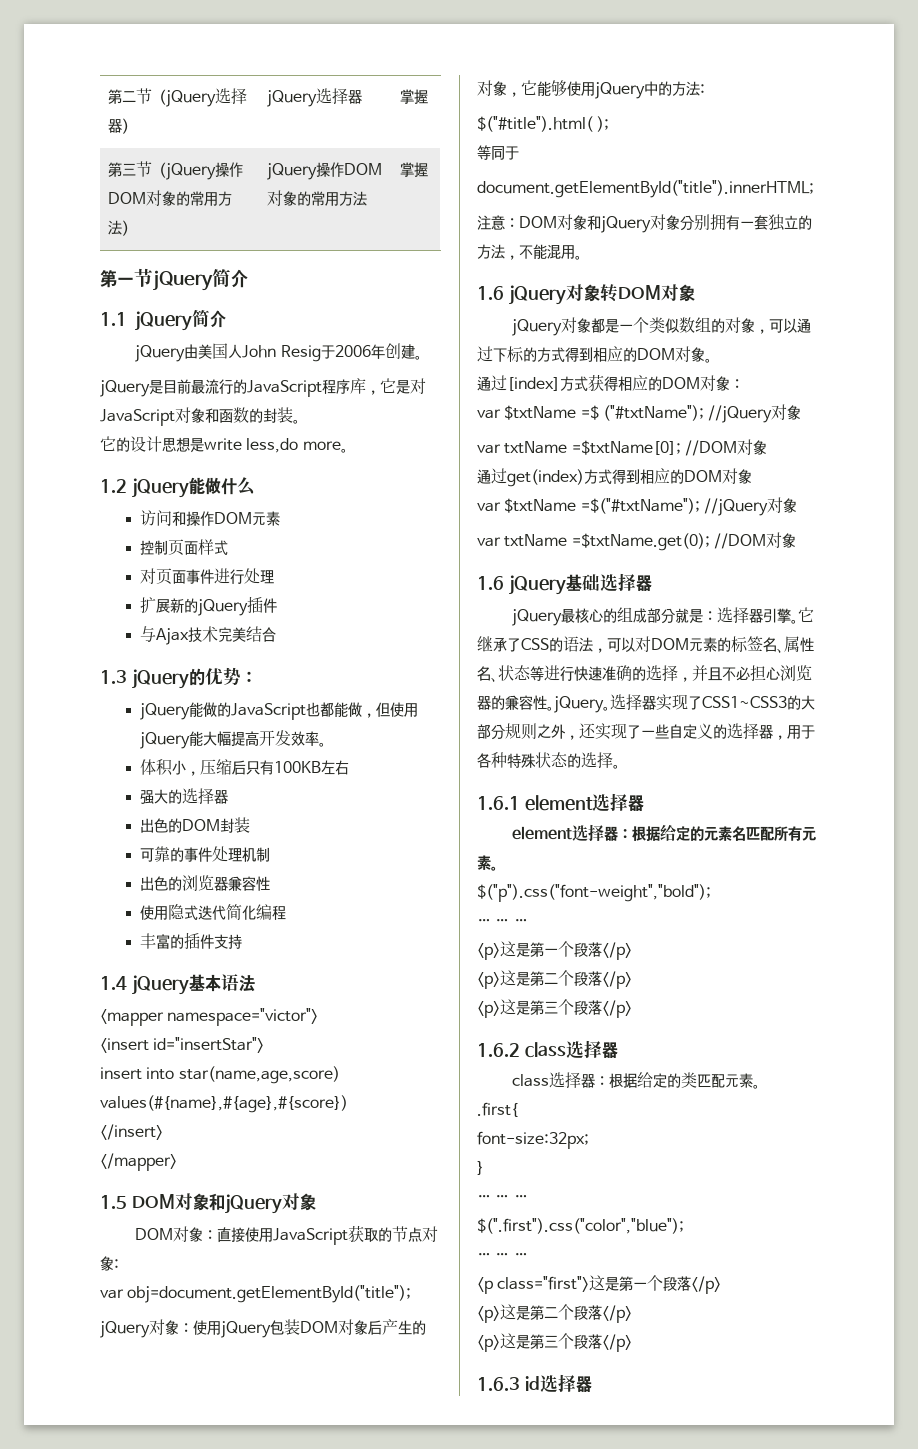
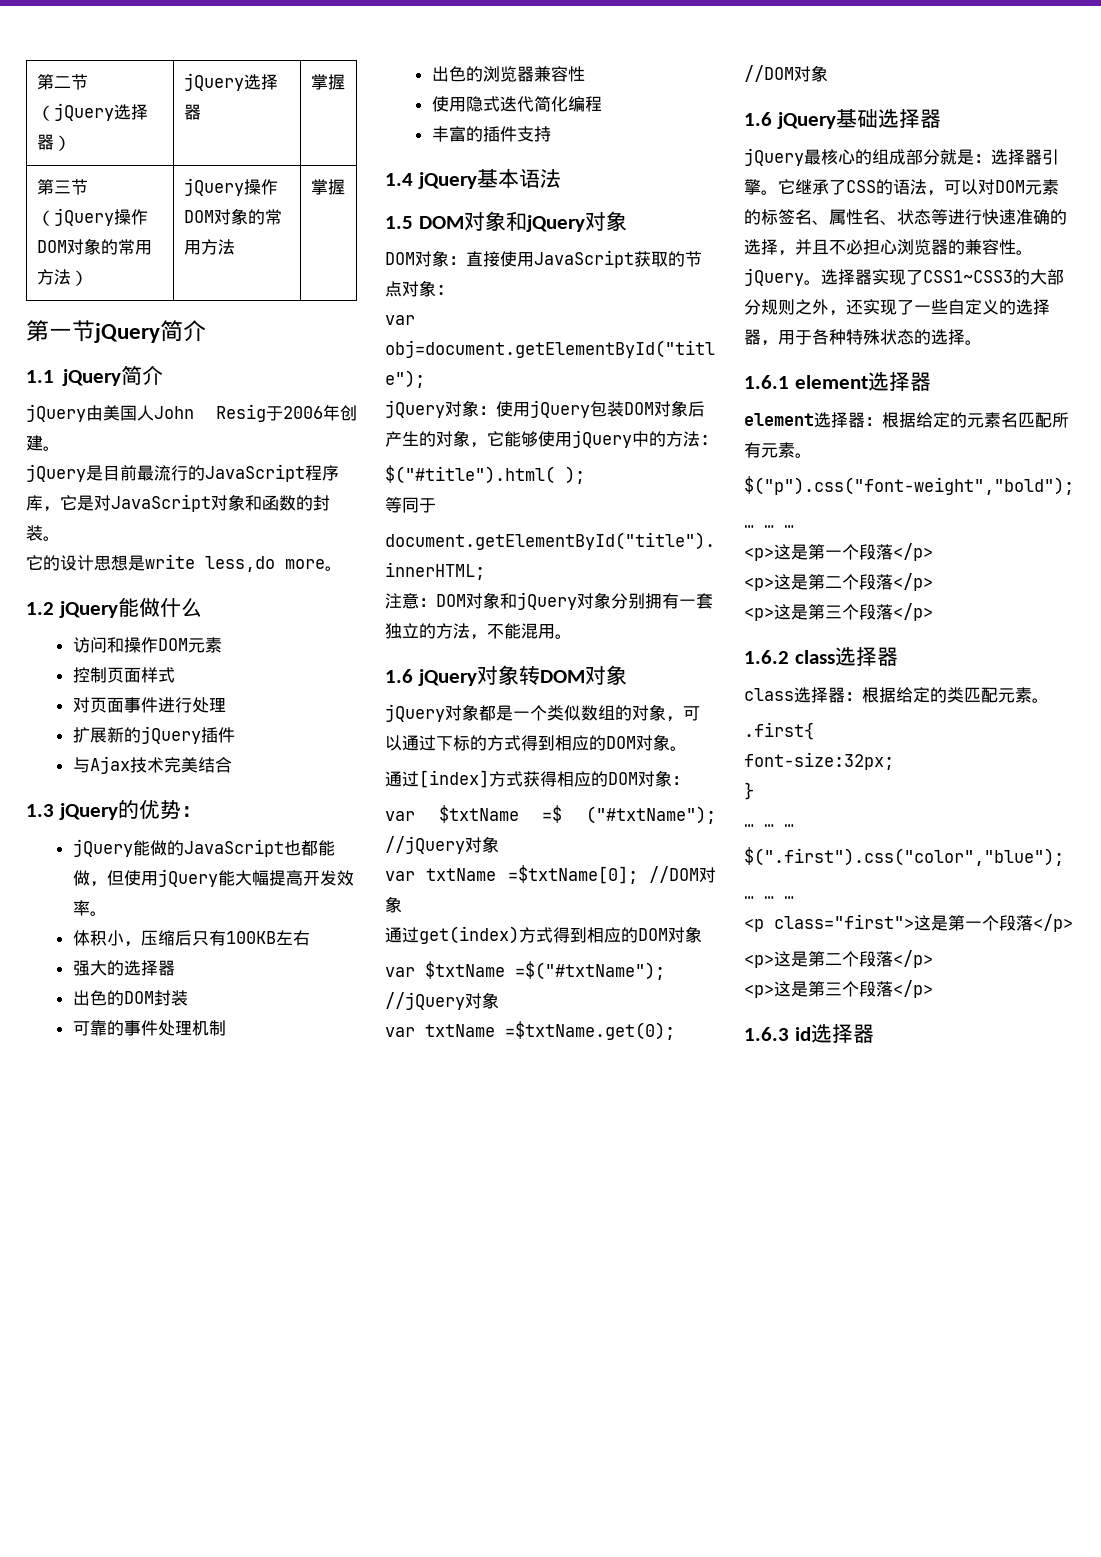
- <mapper namespace="victor">
- <insert id="insertStar">
- insert into star(name,age,score) values(#{name},#{age},#{score})
- </insert>
- </mapper>

